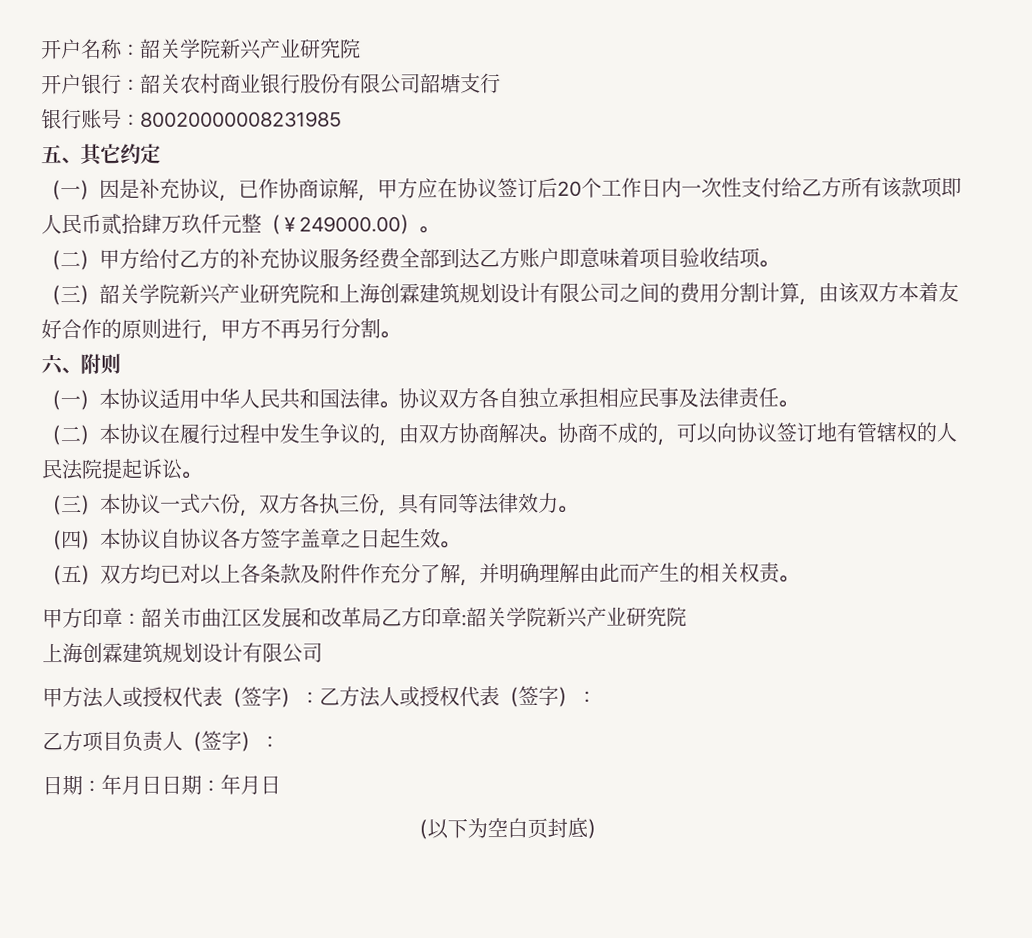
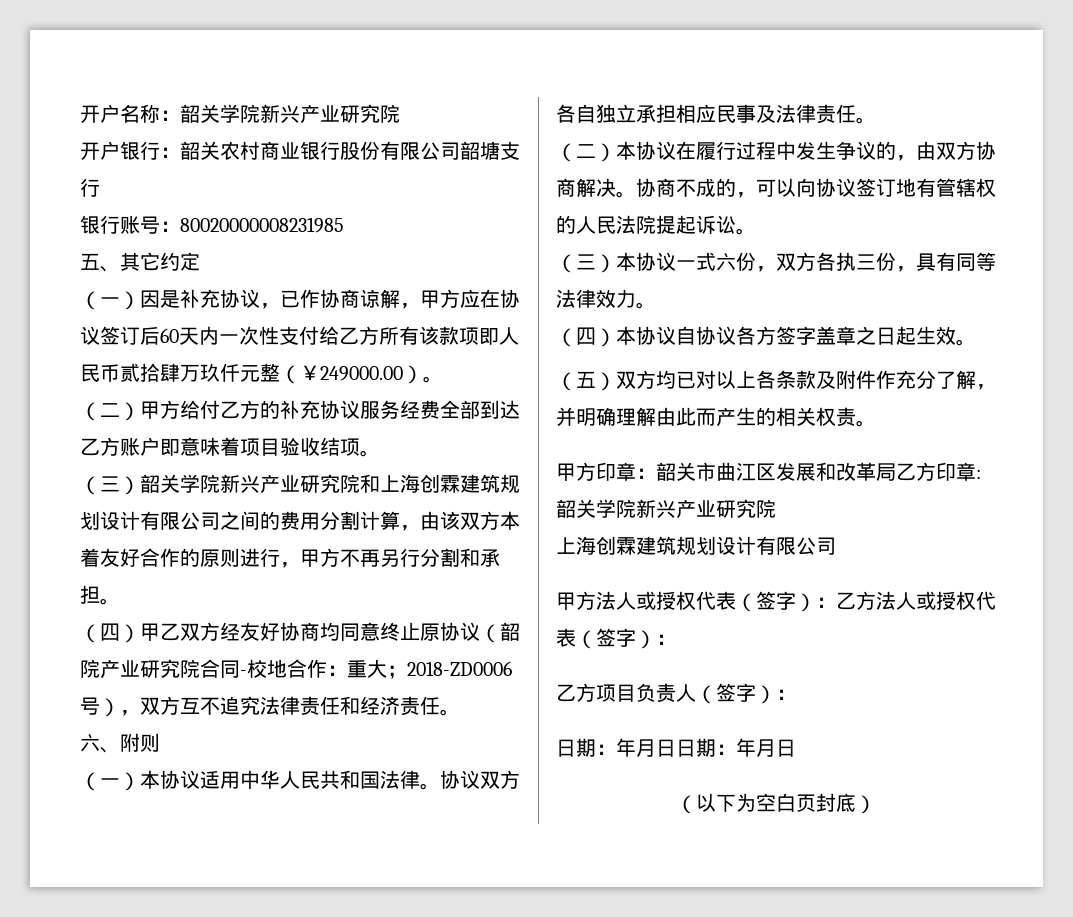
- （一）因是补充协议，已作协商谅解，甲方应在协议签订后20个工作日内一次性支付给乙方所有该款项即人民币贰拾肆万玖仟元整（￥249000.00）。
+ （一）因是补充协议，已作协商谅解，甲方应在协议签订后60天内一次性支付给乙方所有该款项即人民币贰拾肆万玖仟元整（￥249000.00）。
- （三）韶关学院新兴产业研究院和上海创霖建筑规划设计有限公司之间的费用分割计算，由该双方本着友好合作的原则进行，甲方不再另行分割。
+ （三）韶关学院新兴产业研究院和上海创霖建筑规划设计有限公司之间的费用分割计算，由该双方本着友好合作的原则进行，甲方不再另行分割和承担。
+ （四）甲乙双方经友好协商均同意终止原协议（韶院产业研究院合同-校地合作：重大；2018-ZD0006号），双方互不追究法律责任和经济责任。

